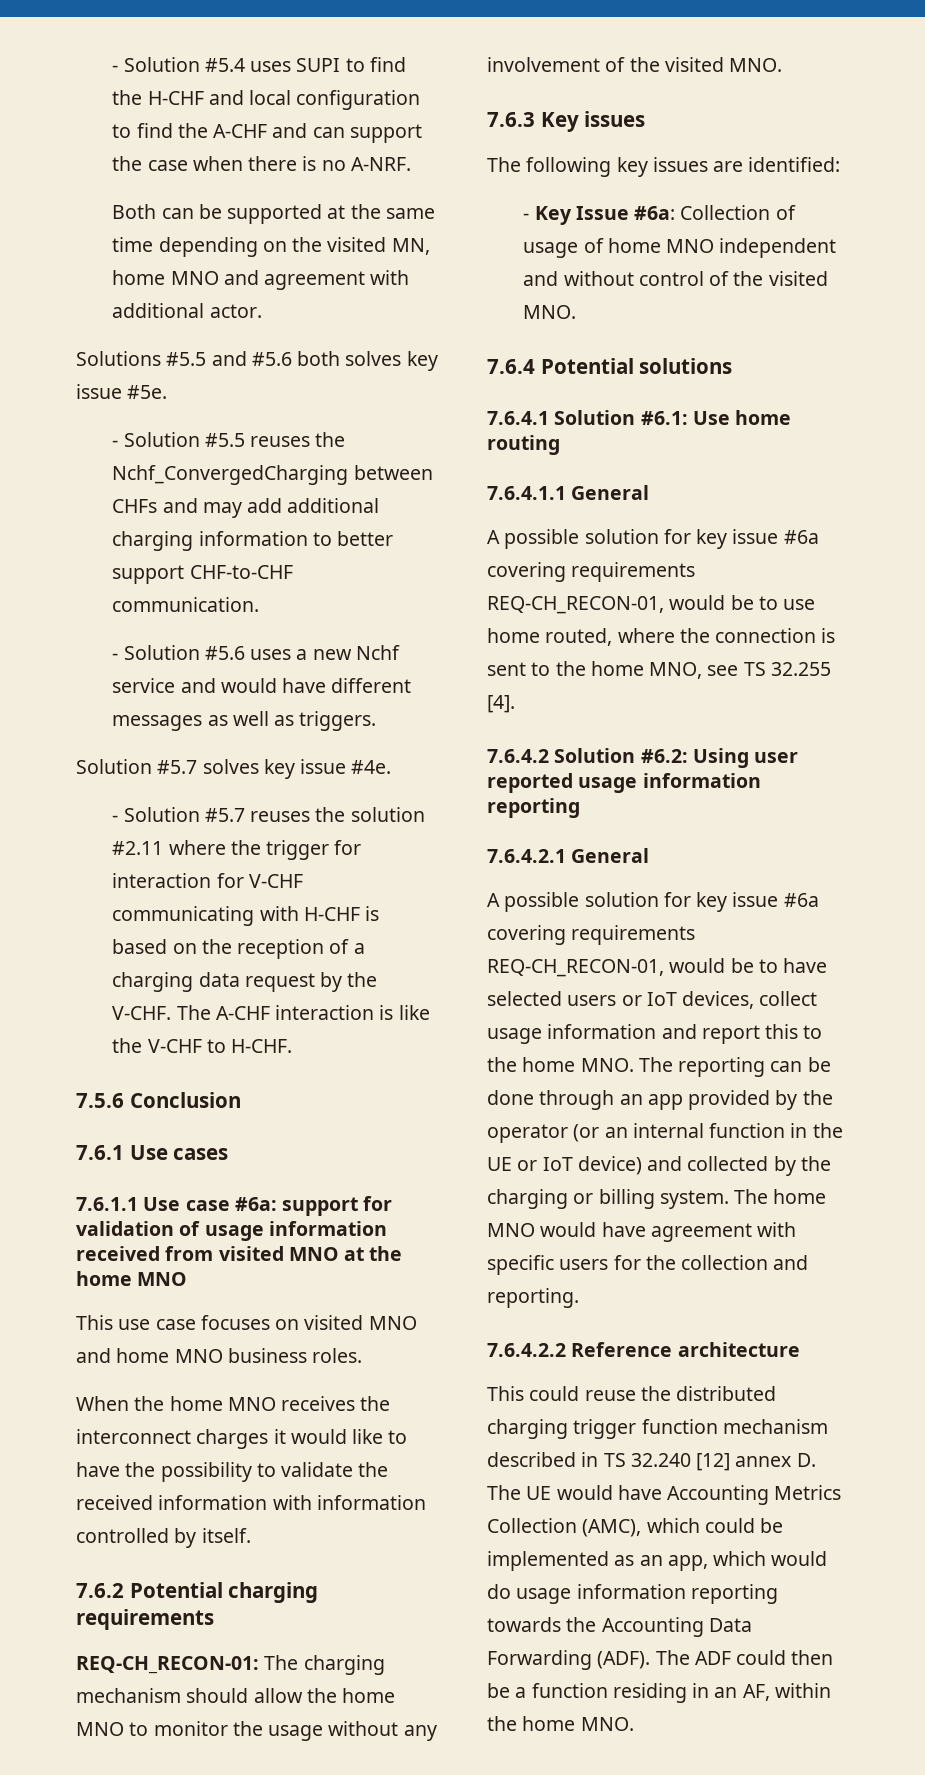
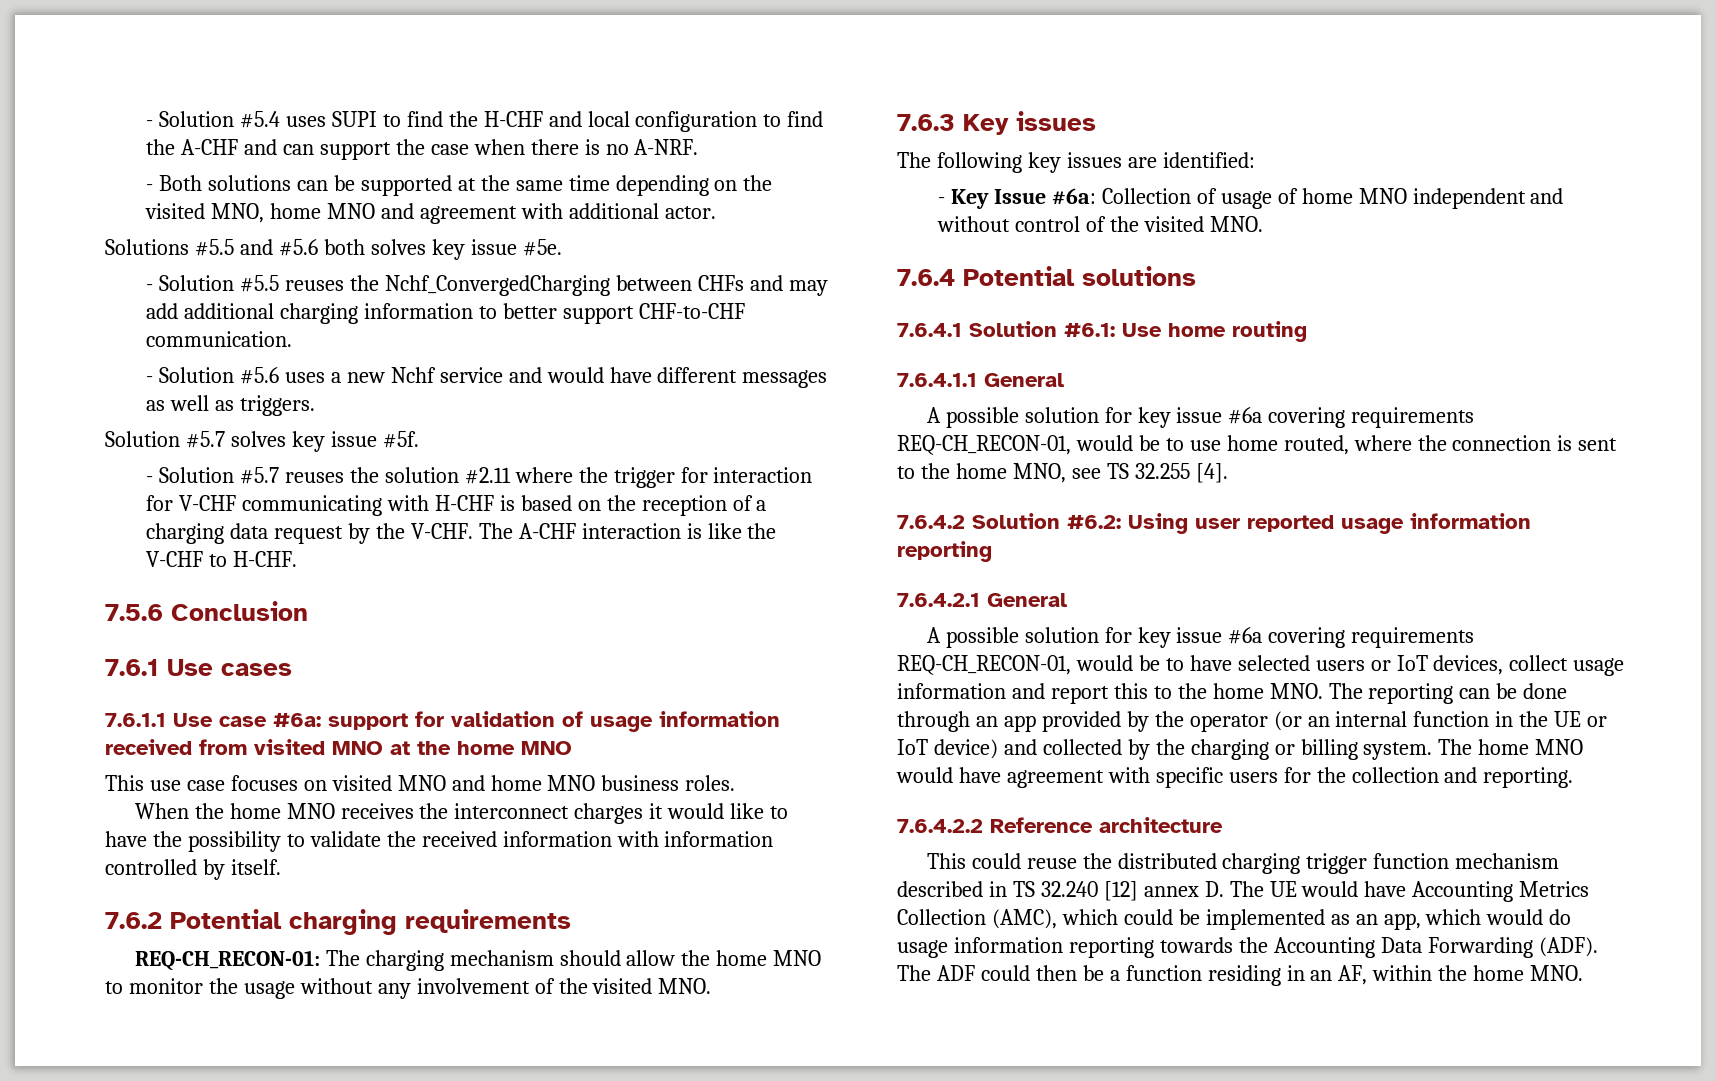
- Both can be supported at the same time depending on the visited MN, home MNO and agreement with additional actor.
+ - Both solutions can be supported at the same time depending on the visited MNO, home MNO and agreement with additional actor.
- Solution #5.7 solves key issue #4e.
+ Solution #5.7 solves key issue #5f.

